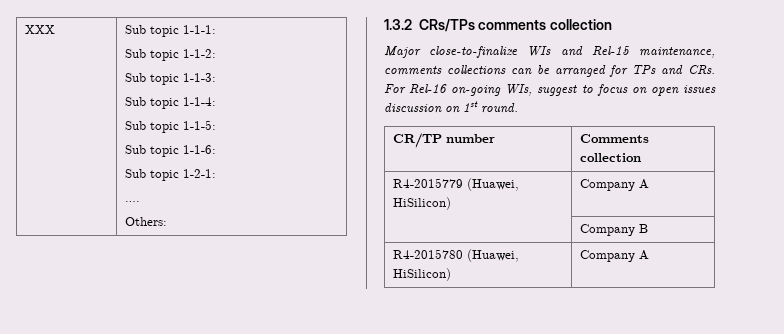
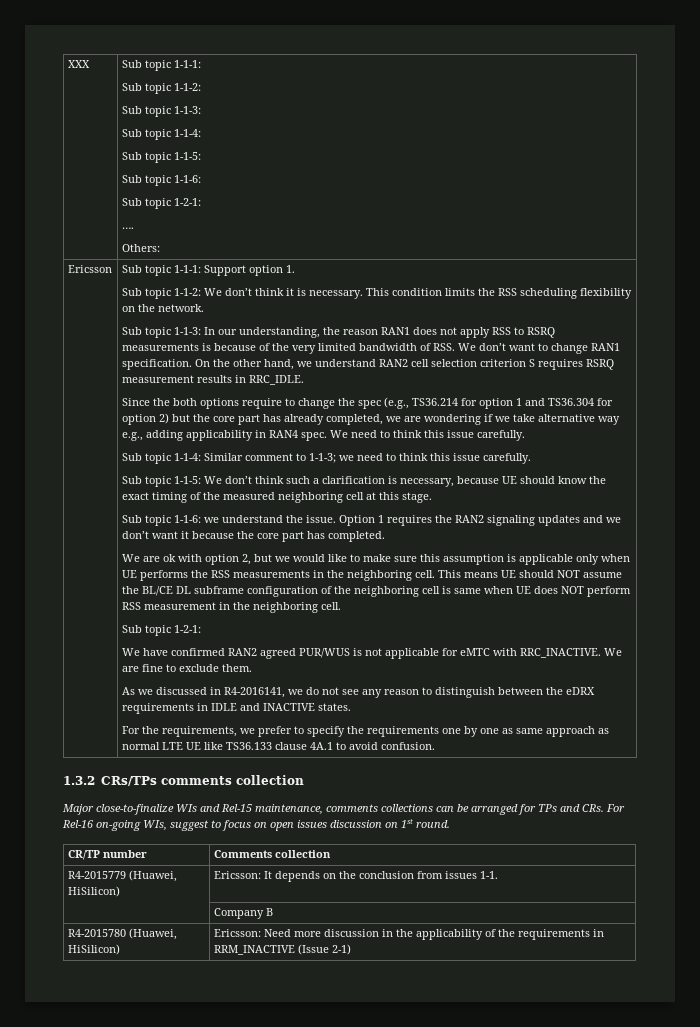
+ Ericsson | Sub topic 1-1-1: Support option 1.
+ Sub topic 1-1-2: We don’t think it is necessary. This condition limits the RSS scheduling flexibility on the network.
+ Sub topic 1-1-3: In our understanding, the reason RAN1 does not apply RSS to RSRQ measurements is because of the very limited bandwidth of RSS. We don’t want to change RAN1 specification. On the other hand, we understand RAN2 cell selection criterion S requires RSRQ measurement results in RRC_IDLE.
+ Since the both options require to change the spec (e.g., TS36.214 for option 1 and TS36.304 for option 2) but the core part has already completed, we are wondering if we take alternative way e.g., adding applicability in RAN4 spec. We need to think this issue carefully.
+ Sub topic 1-1-4: Similar comment to 1-1-3; we need to think this issue carefully.
+ Sub topic 1-1-5: We don’t think such a clarification is necessary, because UE should know the exact timing of the measured neighboring cell at this stage.
+ Sub topic 1-1-6: we understand the issue. Option 1 requires the RAN2 signaling updates and we don’t want it because the core part has completed.
+ We are ok with option 2, but we would like to make sure this assumption is applicable only when UE performs the RSS measurements in the neighboring cell. This means UE should NOT assume the BL/CE DL subframe configuration of the neighboring cell is same when UE does NOT perform RSS measurement in the neighboring cell.
+ Sub topic 1-2-1:
+ We have confirmed RAN2 agreed PUR/WUS is not applicable for eMTC with RRC_INACTIVE. We are fine to exclude them.
+ As we discussed in R4-2016141, we do not see any reason to distinguish between the eDRX requirements in IDLE and INACTIVE states.
+ For the requirements, we prefer to specify the requirements one by one as same approach as normal LTE UE like TS36.133 clause 4A.1 to avoid confusion.
- R4-2015779 (Huawei, HiSilicon) | Company A
+ R4-2015779 (Huawei, HiSilicon) | Ericsson: It depends on the conclusion from issues 1-1.
- R4-2015780 (Huawei, HiSilicon) | Company A
+ R4-2015780 (Huawei, HiSilicon) | Ericsson: Need more discussion in the applicability of the requirements in RRM_INACTIVE (Issue 2-1)

